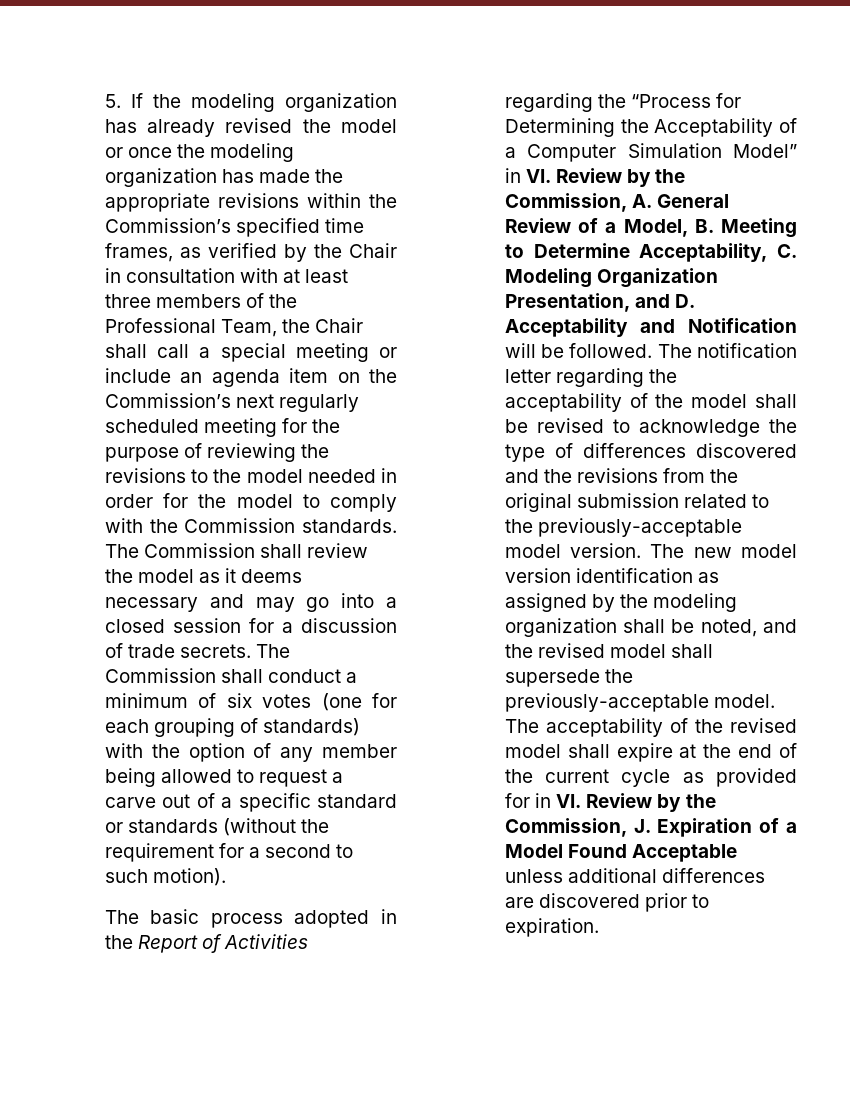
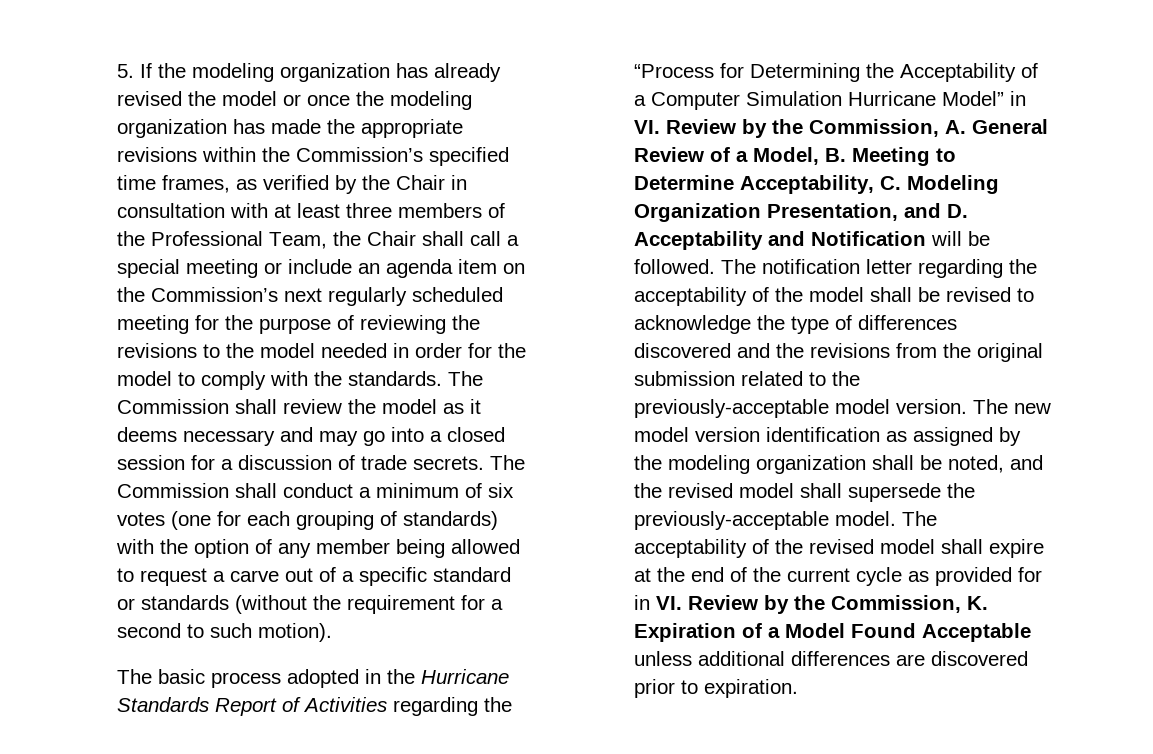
- 5. If the modeling organization has already revised the model or once the modeling organization has made the appropriate revisions within the Commission’s specified time frames, as verified by the Chair in consultation with at least three members of the Professional Team, the Chair shall call a special meeting or include an agenda item on the Commission’s next regularly scheduled meeting for the purpose of reviewing the revisions to the model needed in order for the model to comply with the Commission standards.
+ 5. If the modeling organization has already revised the model or once the modeling organization has made the appropriate revisions within the Commission’s specified time frames, as verified by the Chair in consultation with at least three members of the Professional Team, the Chair shall call a special meeting or include an agenda item on the Commission’s next regularly scheduled meeting for the purpose of reviewing the revisions to the model needed in order for the model to comply with the standards.
- The basic process adopted in the Report of Activities regarding the “Process for Determining the Acceptability of a Computer Simulation Model” in VI. Review by the Commission, A. General Review of a Model, B. Meeting to Determine Acceptability, C. Modeling Organization Presentation, and D. Acceptability and Notification will be followed.
+ The basic process adopted in the Hurricane Standards Report of Activities regarding the “Process for Determining the Acceptability of a Computer Simulation Hurricane Model” in VI. Review by the Commission, A. General Review of a Model, B. Meeting to Determine Acceptability, C. Modeling Organization Presentation, and D. Acceptability and Notification will be followed.
- The acceptability of the revised model shall expire at the end of the current cycle as provided for in VI. Review by the Commission, J. Expiration of a Model Found Acceptable unless additional differences are discovered prior to expiration.
+ The acceptability of the revised model shall expire at the end of the current cycle as provided for in VI. Review by the Commission, K. Expiration of a Model Found Acceptable unless additional differences are discovered prior to expiration.

